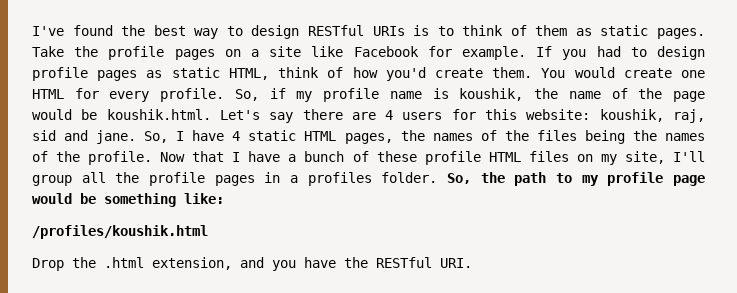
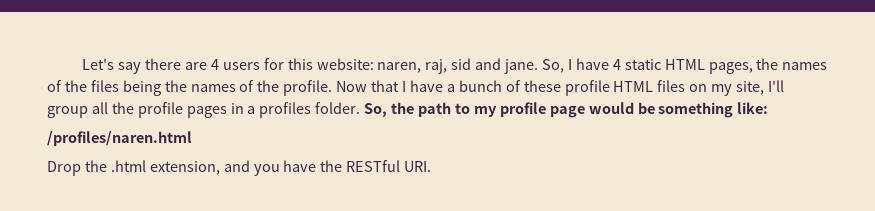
- I've found the best way to design RESTful URIs is to think of them as static pages. Take the profile pages on a site like Facebook for example. If you had to design profile pages as static HTML, think of how you'd create them. You would create one HTML for every profile. So, if my profile name is koushik, the name of the page would be koushik.html. Let's say there are 4 users for this website: koushik, raj, sid and jane.
+ Let's say there are 4 users for this website: naren, raj, sid and jane.
- /profiles/koushik.html
+ /profiles/naren.html

